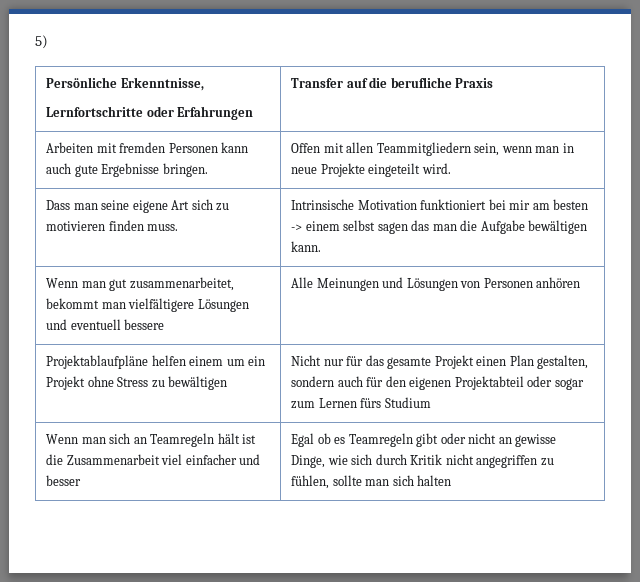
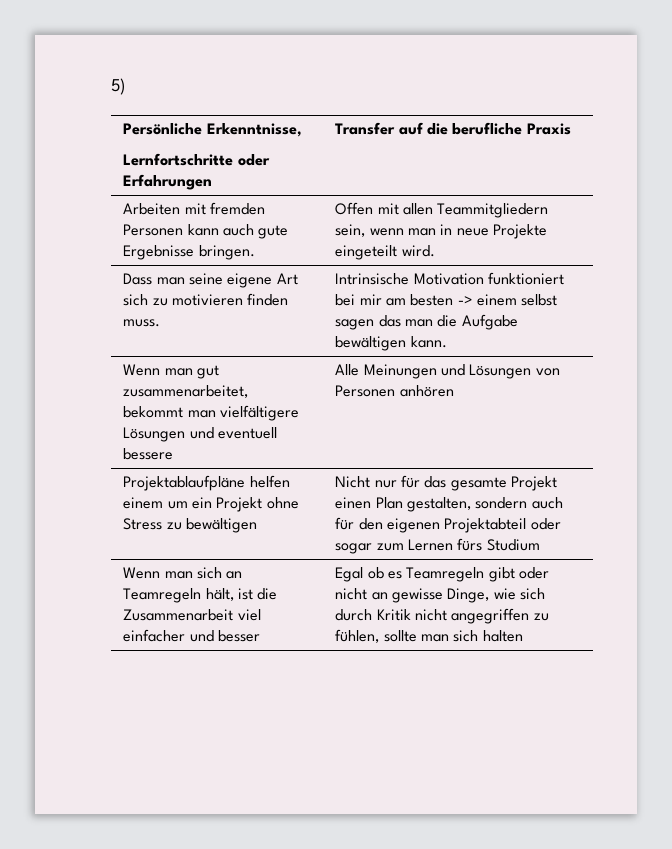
- Wenn man sich an Teamregeln hält ist die Zusammenarbeit viel einfacher und besser | Egal ob es Teamregeln gibt oder nicht an gewisse Dinge, wie sich durch Kritik nicht angegriffen zu fühlen, sollte man sich halten
+ Wenn man sich an Teamregeln hält, ist die Zusammenarbeit viel einfacher und besser | Egal ob es Teamregeln gibt oder nicht an gewisse Dinge, wie sich durch Kritik nicht angegriffen zu fühlen, sollte man sich halten

